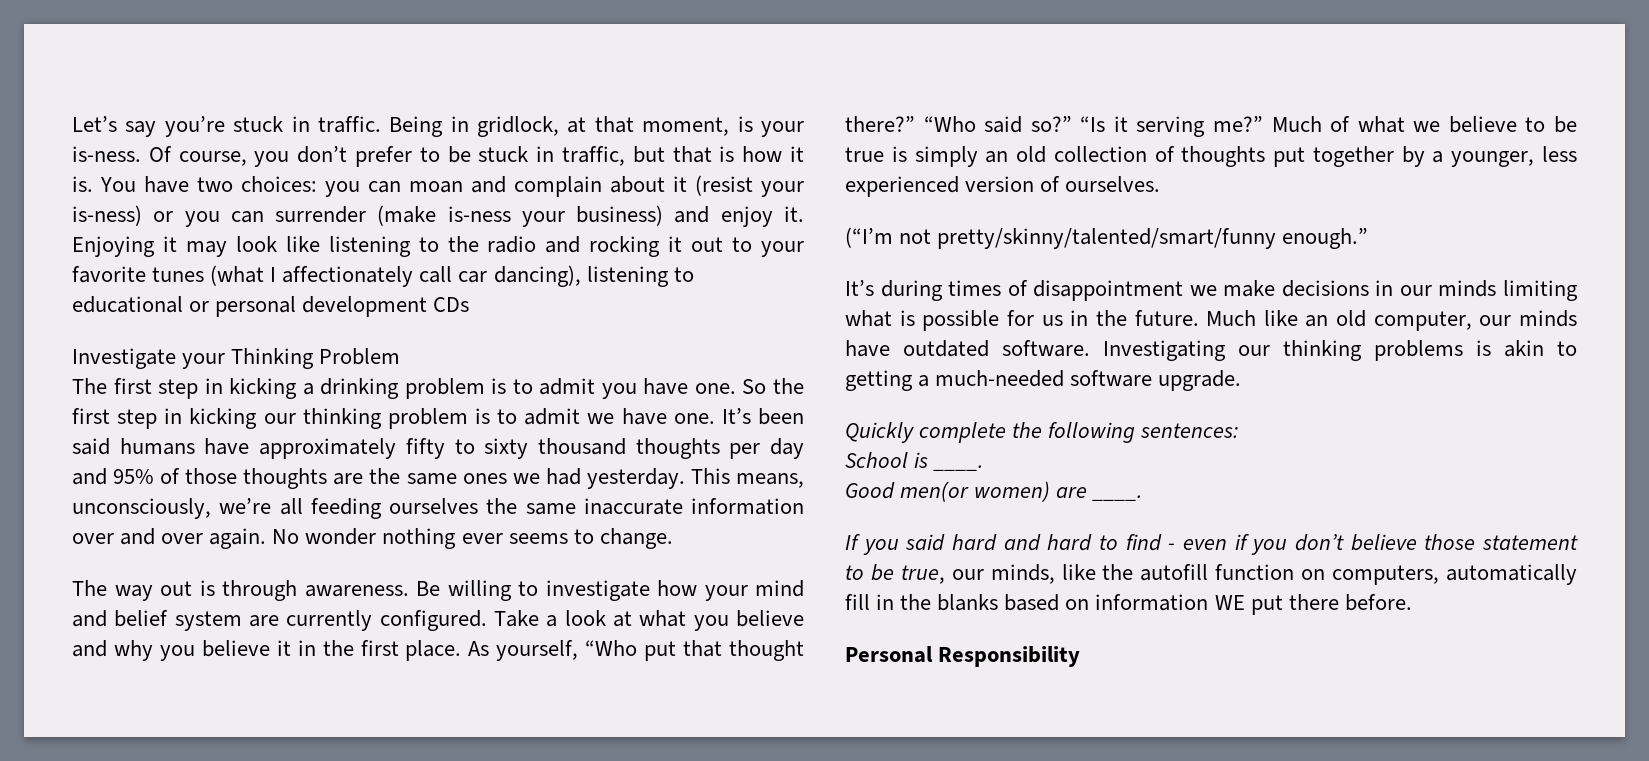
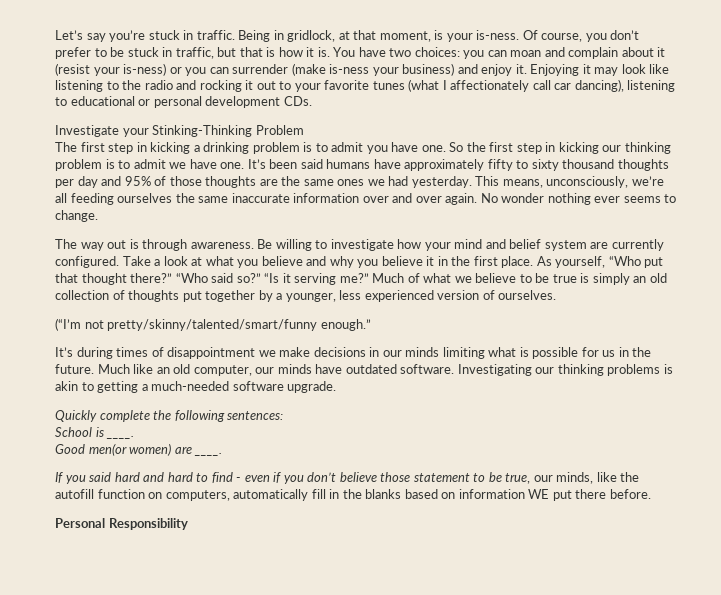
- Enjoying it may look like listening to the radio and rocking it out to your favorite tunes (what I affectionately call car dancing), listening to educational or personal development CDs
+ Enjoying it may look like listening to the radio and rocking it out to your favorite tunes (what I affectionately call car dancing), listening to educational or personal development CDs.
- Investigate your Thinking Problem
+ Investigate your Stinking-Thinking Problem

